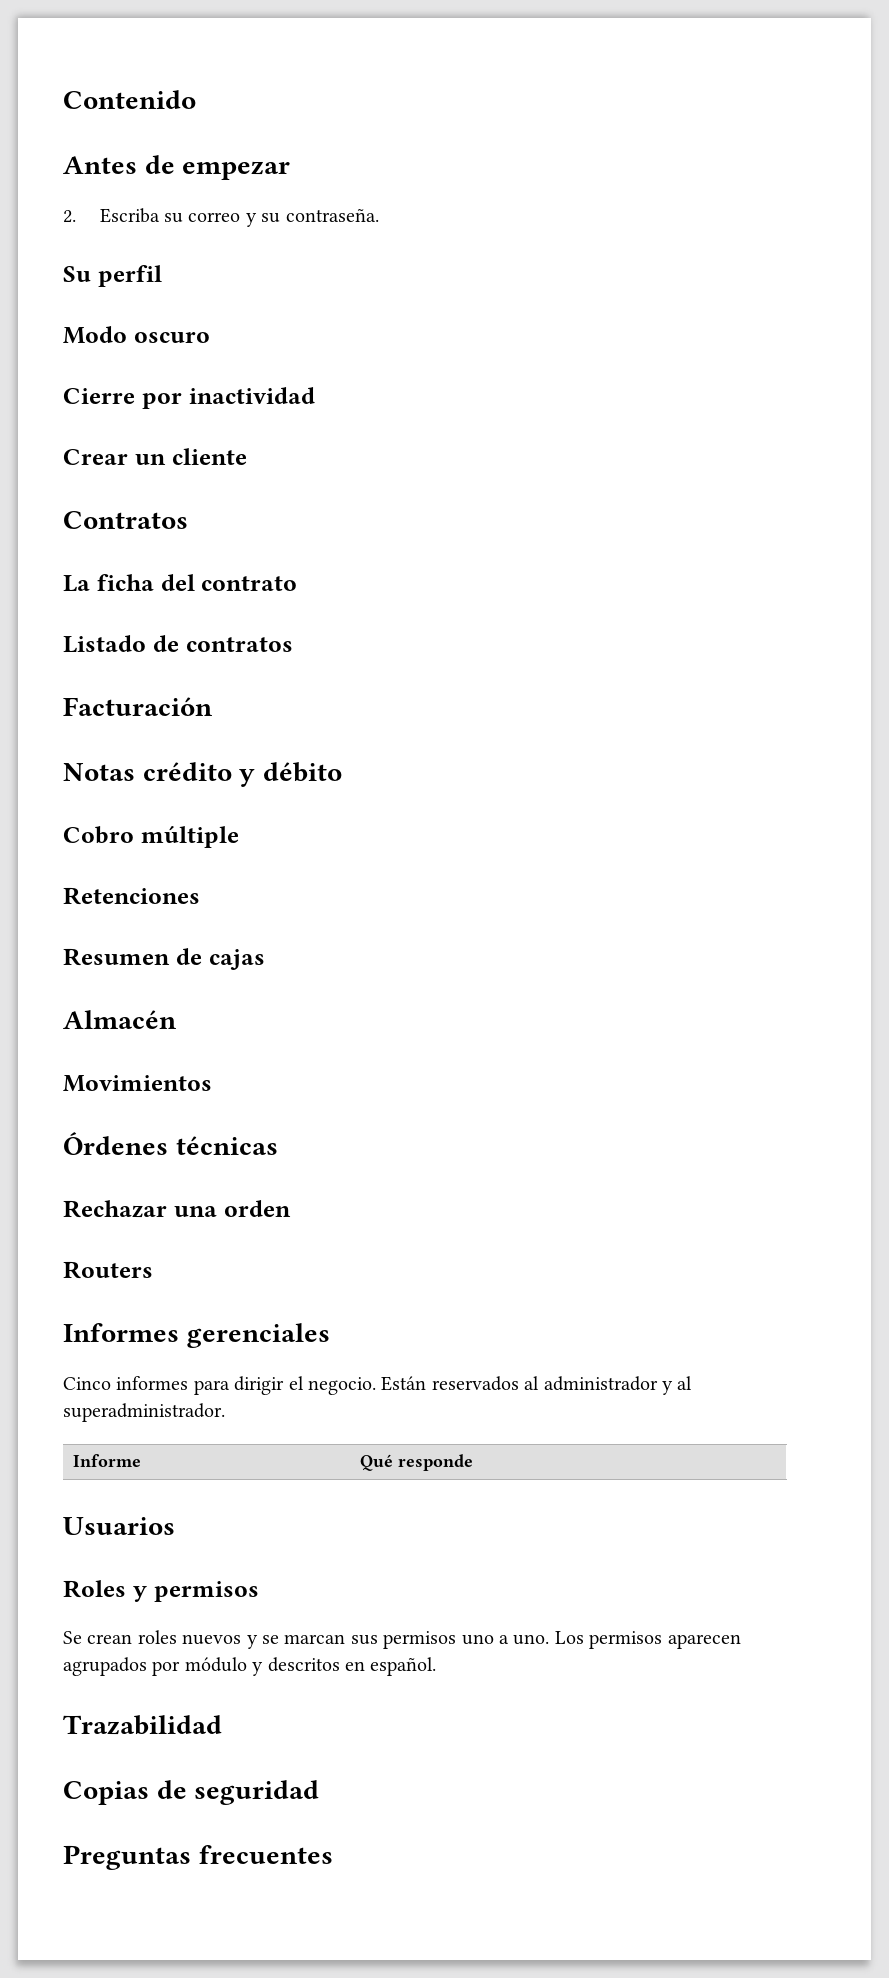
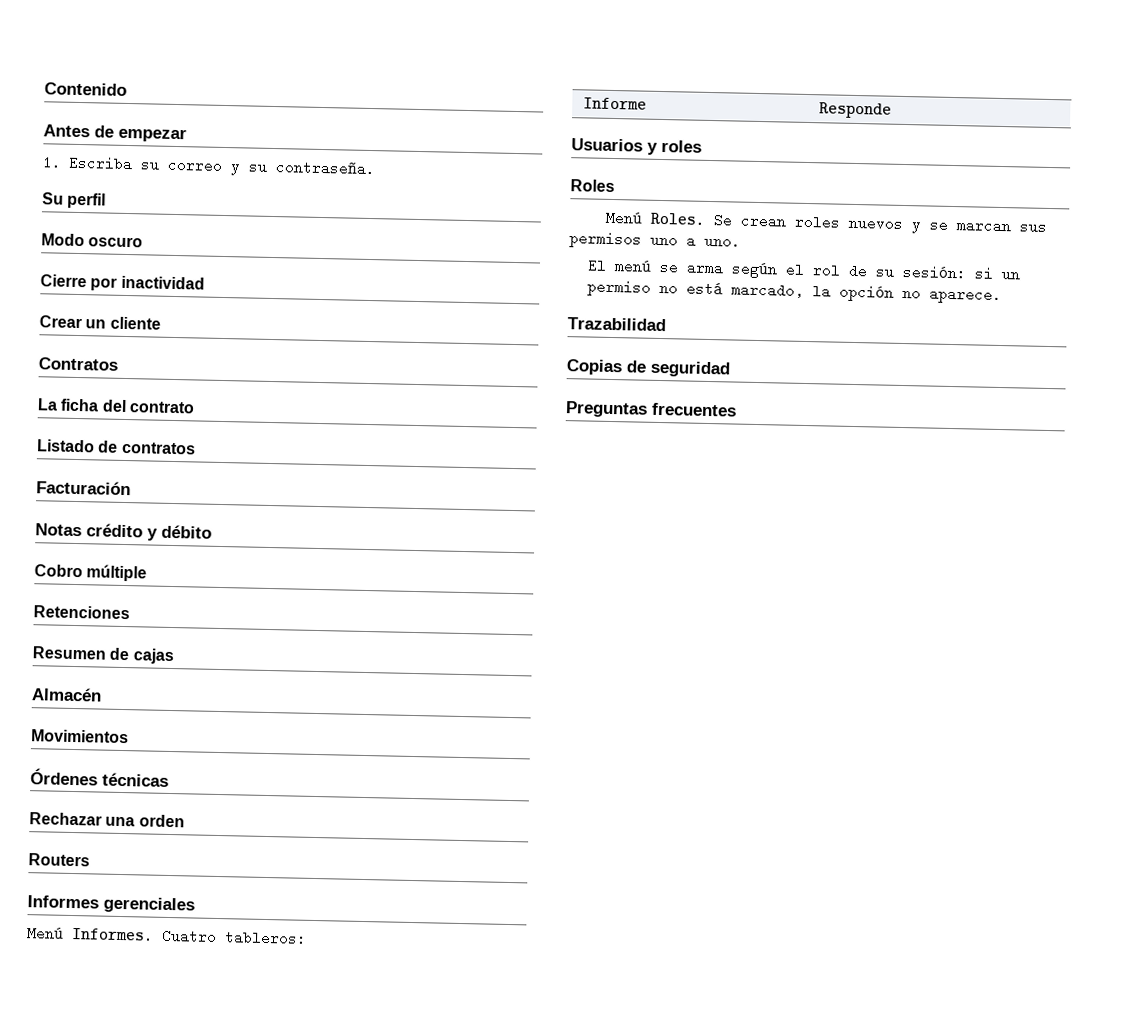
- 2. Escriba su correo y su contraseña.
+ 1. Escriba su correo y su contraseña.
- Cinco informes para dirigir el negocio. Están reservados al administrador y al superadministrador.
+ Menú Informes. Cuatro tableros:
- Informe | Qué responde
+ Informe | Responde
- Usuarios
+ Usuarios y roles
- Roles y permisos
- Se crean roles nuevos y se marcan sus permisos uno a uno. Los permisos aparecen agrupados por módulo y descritos en español.
+ Roles
+ Menú Roles. Se crean roles nuevos y se marcan sus permisos uno a uno.
+ El menú se arma según el rol de su sesión: si un permiso no está marcado, la opción no aparece.

